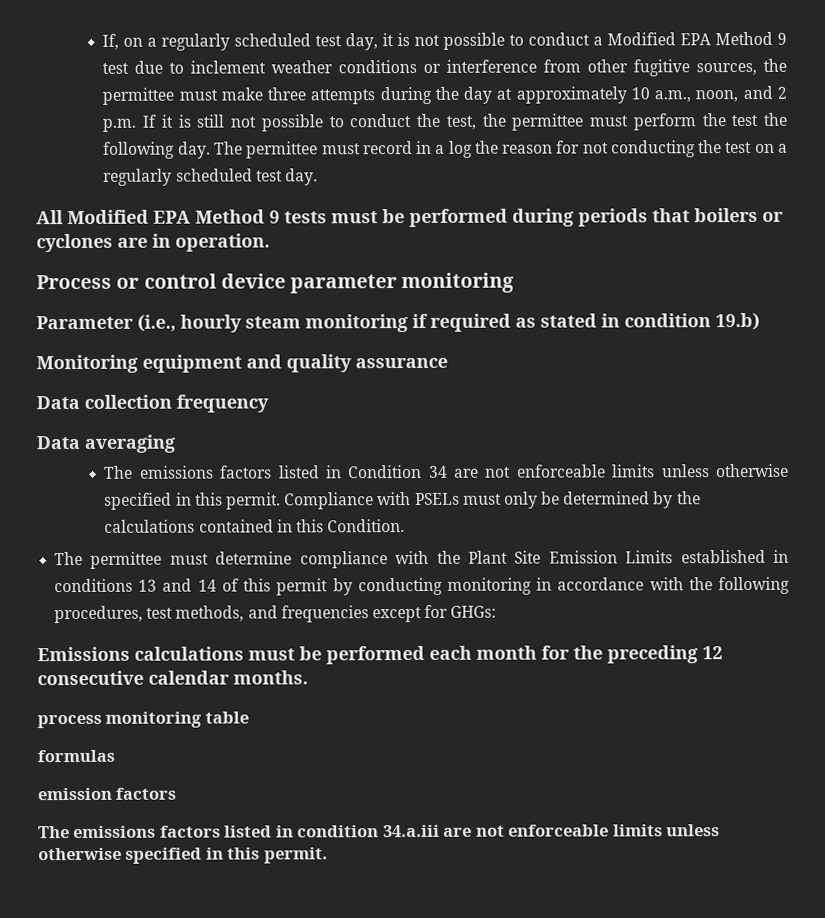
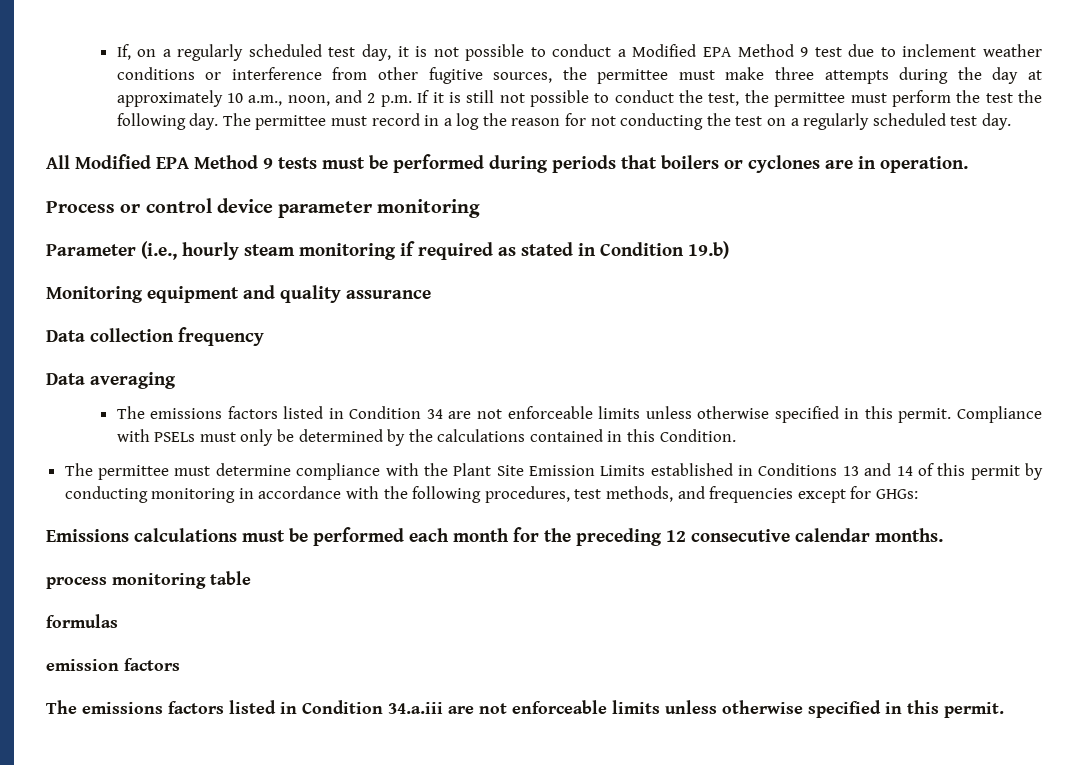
- Parameter (i.e., hourly steam monitoring if required as stated in condition 19.b)
+ Parameter (i.e., hourly steam monitoring if required as stated in Condition 19.b)
- The permittee must determine compliance with the Plant Site Emission Limits established in conditions 13 and 14 of this permit by conducting monitoring in accordance with the following procedures, test methods, and frequencies except for GHGs:
+ The permittee must determine compliance with the Plant Site Emission Limits established in Conditions 13 and 14 of this permit by conducting monitoring in accordance with the following procedures, test methods, and frequencies except for GHGs:
- The emissions factors listed in condition 34.a.iii are not enforceable limits unless otherwise specified in this permit.
+ The emissions factors listed in Condition 34.a.iii are not enforceable limits unless otherwise specified in this permit.

